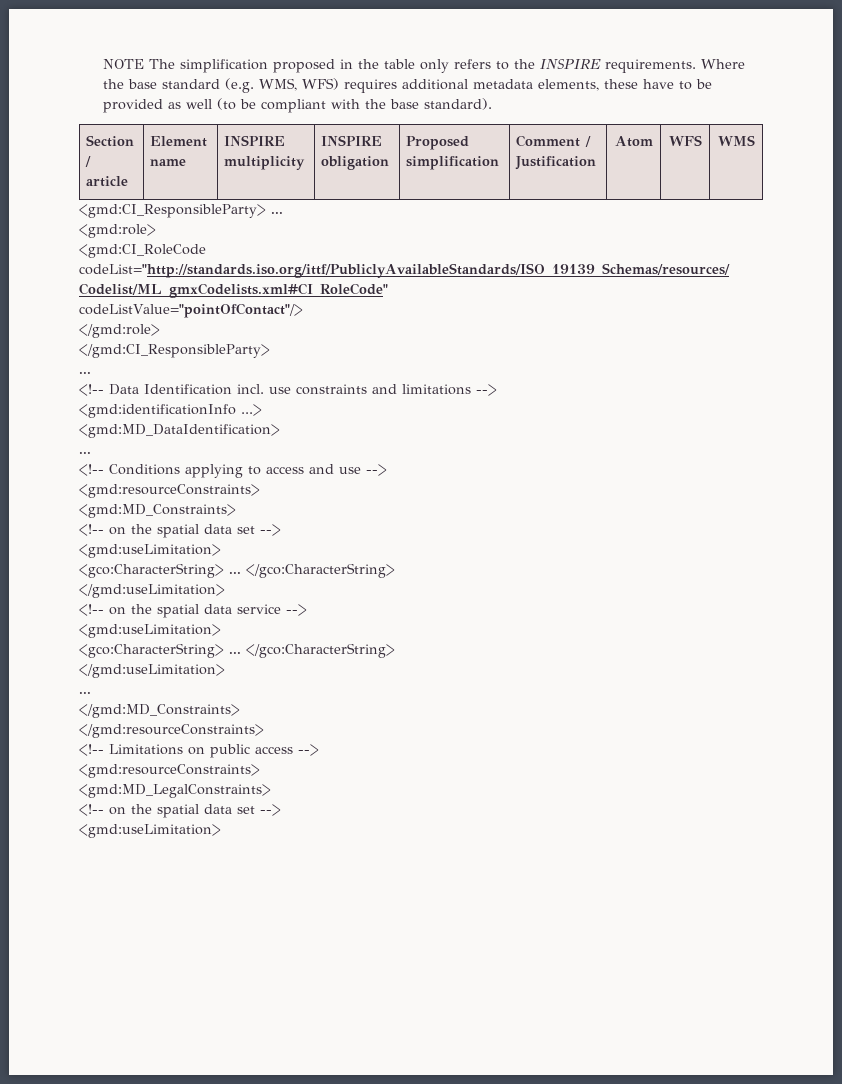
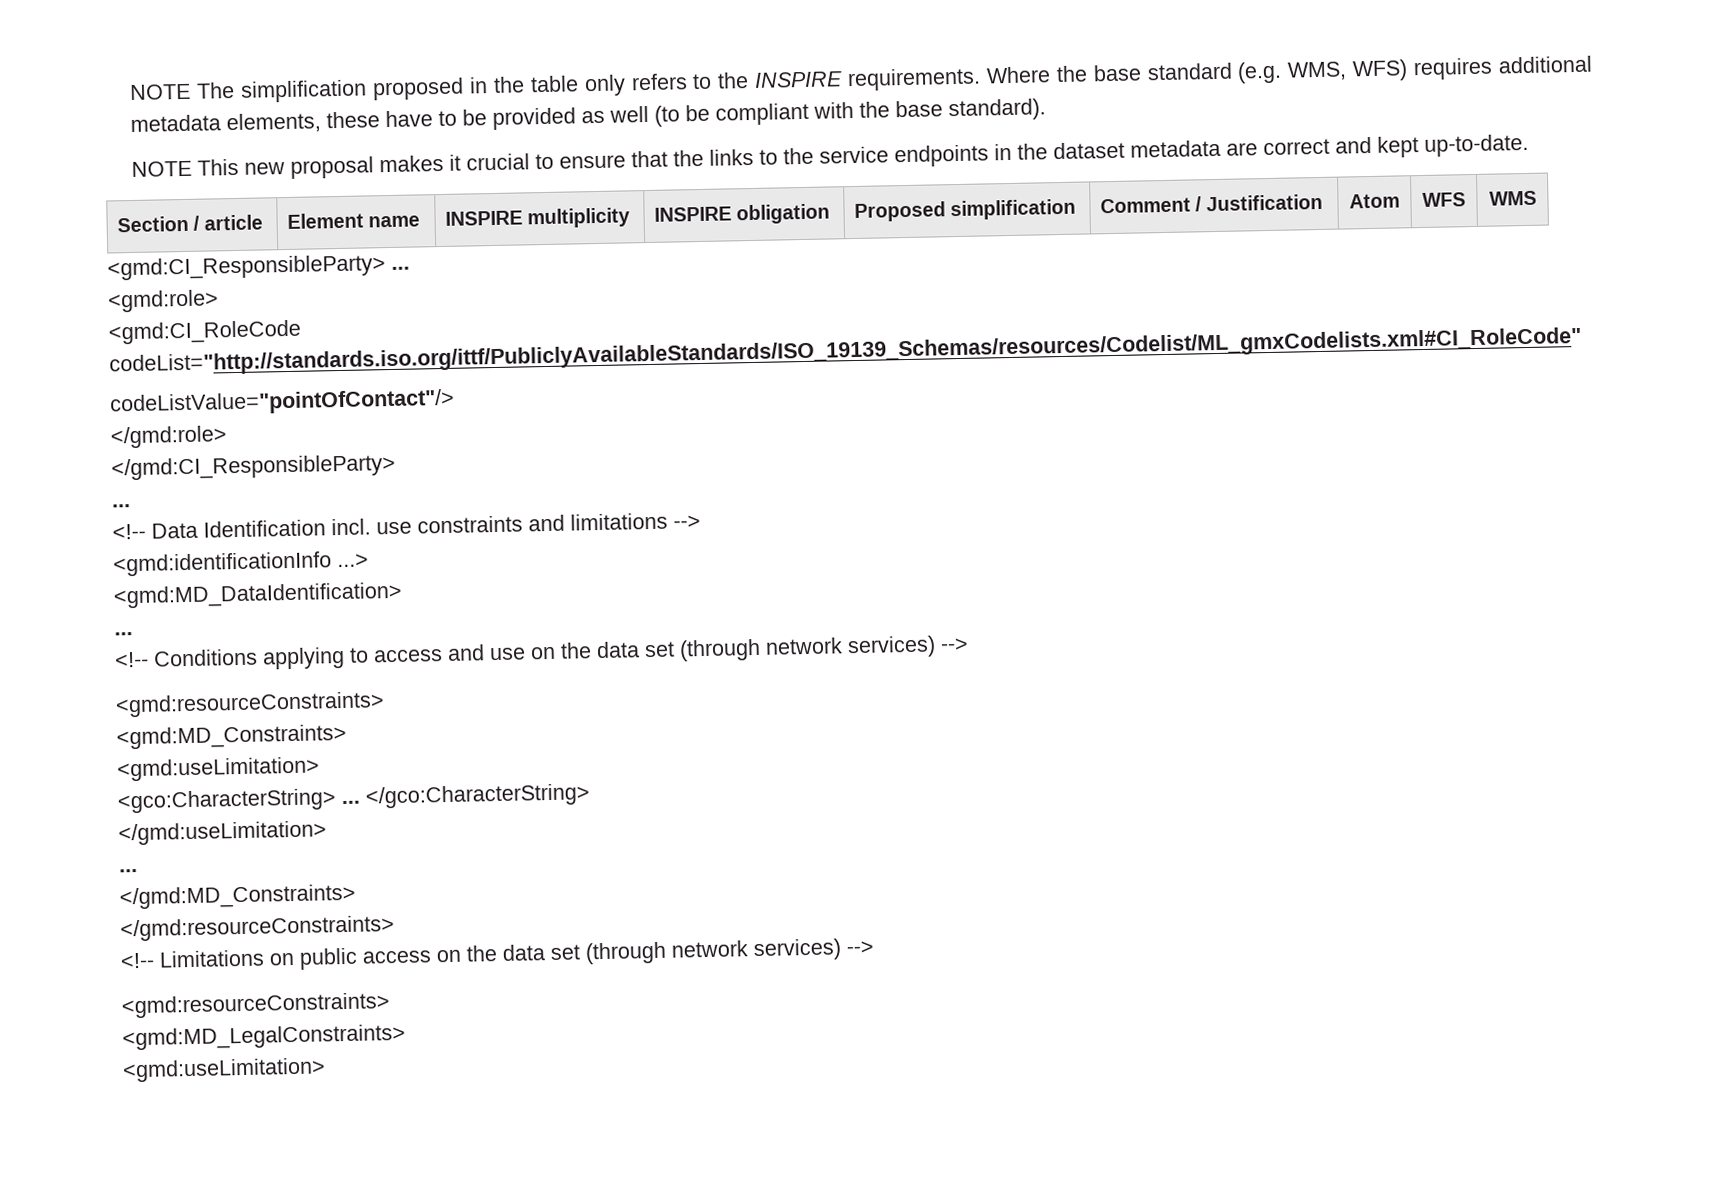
+ NOTE This new proposal makes it crucial to ensure that the links to the service endpoints in the dataset metadata are correct and kept up-to-date.
- <!-- Conditions applying to access and use -->
+ <!-- Conditions applying to access and use on the data set (through network services) -->
  <gmd:resourceConstraints>
  <gmd:MD_Constraints>
- <!-- on the spatial data set -->
- <gmd:useLimitation>
- <gco:CharacterString> ... </gco:CharacterString>
- </gmd:useLimitation>
- <!-- on the spatial data service -->
- <!-- Limitations on public access -->
+ <!-- Limitations on public access on the data set (through network services) -->
  <gmd:resourceConstraints>
  <gmd:MD_LegalConstraints>
- <!-- on the spatial data set -->

